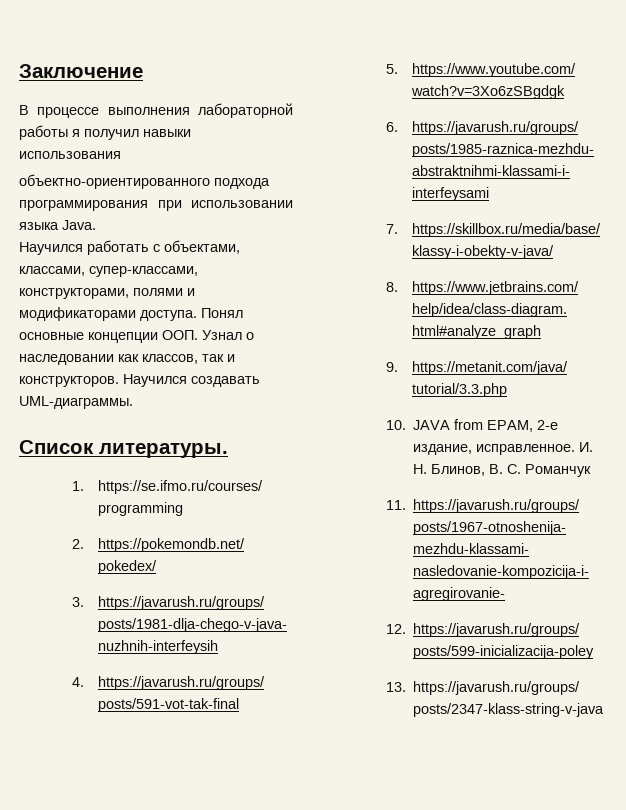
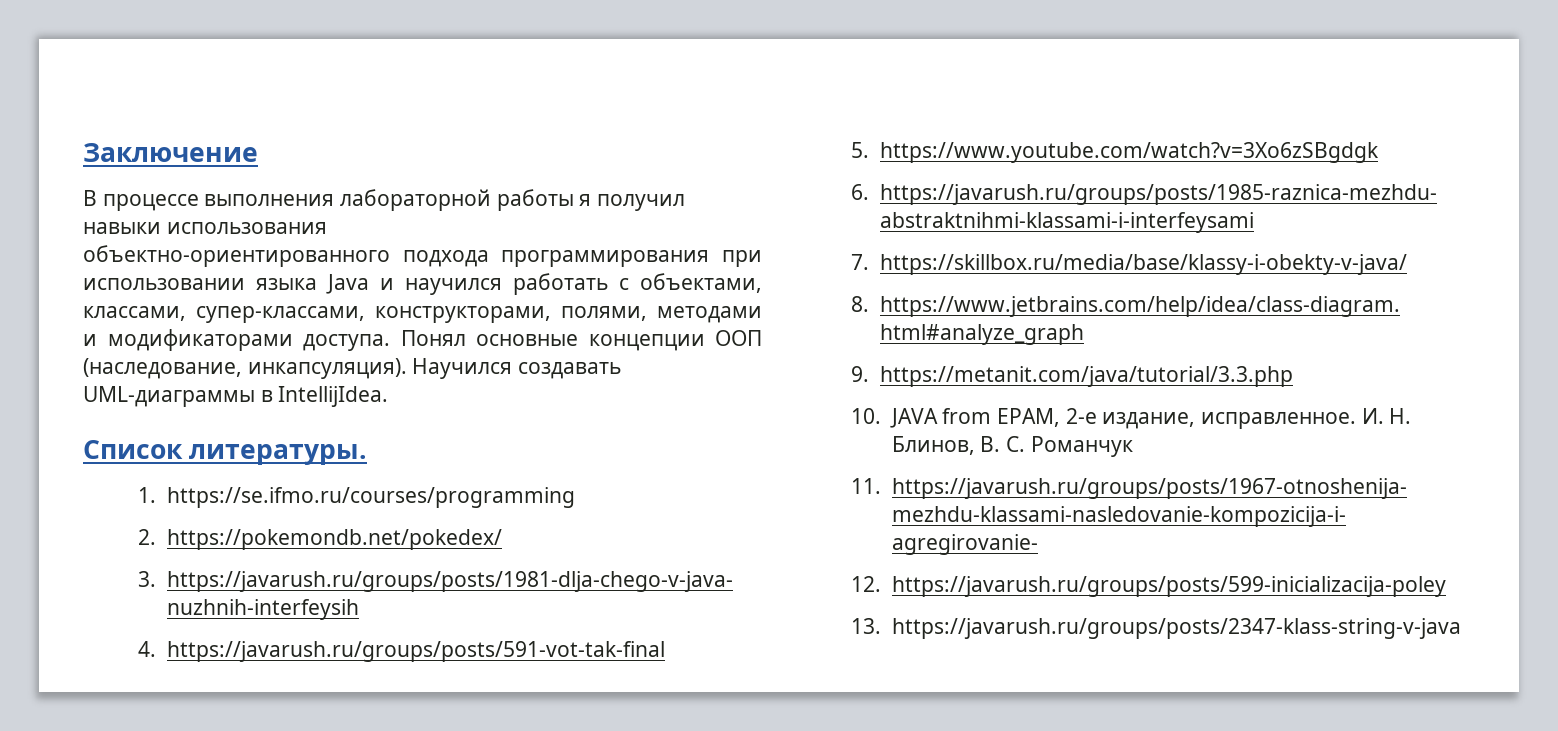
- объектно-ориентированного подхода программирования при использовании языка Java.
- Научился работать с объектами, классами, супер-классами, конструкторами, полями и модификаторами доступа.
+ объектно-ориентированного подхода программирования при использовании языка Java и научился работать с объектами, классами, супер-классами, конструкторами, полями, методами и модификаторами доступа.
- Понял основные концепции ООП. Узнал о наследовании как классов, так и конструкторов. Научился создавать UML-диаграммы.
+ Понял основные концепции ООП (наследование, инкапсуляция). Научился создавать UML-диаграммы в IntellijIdea.

